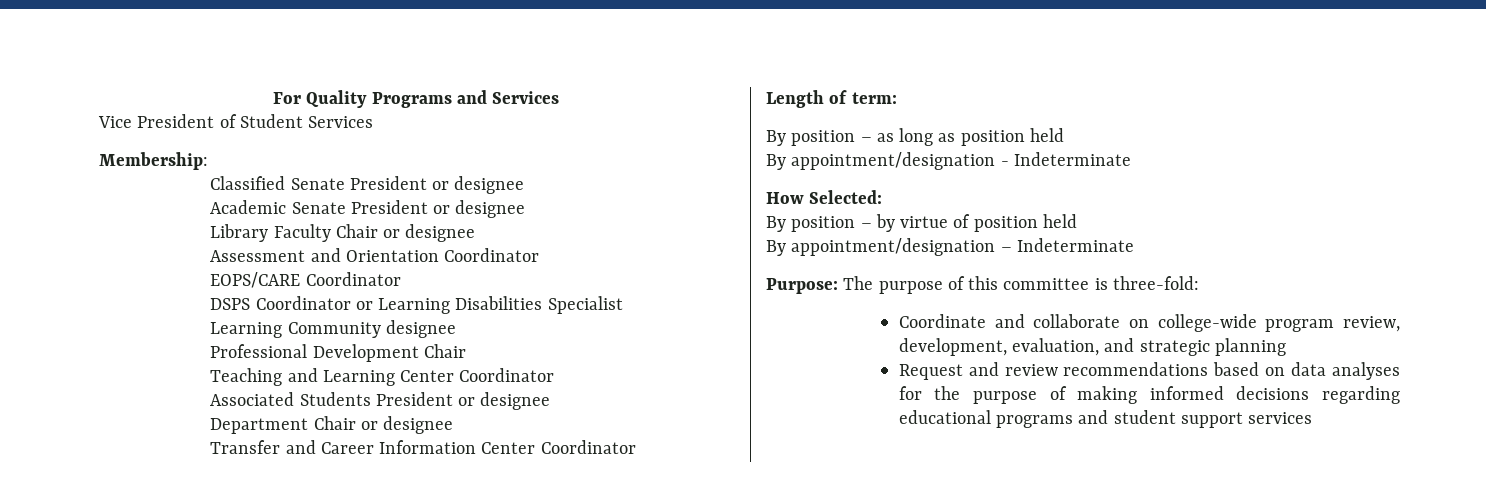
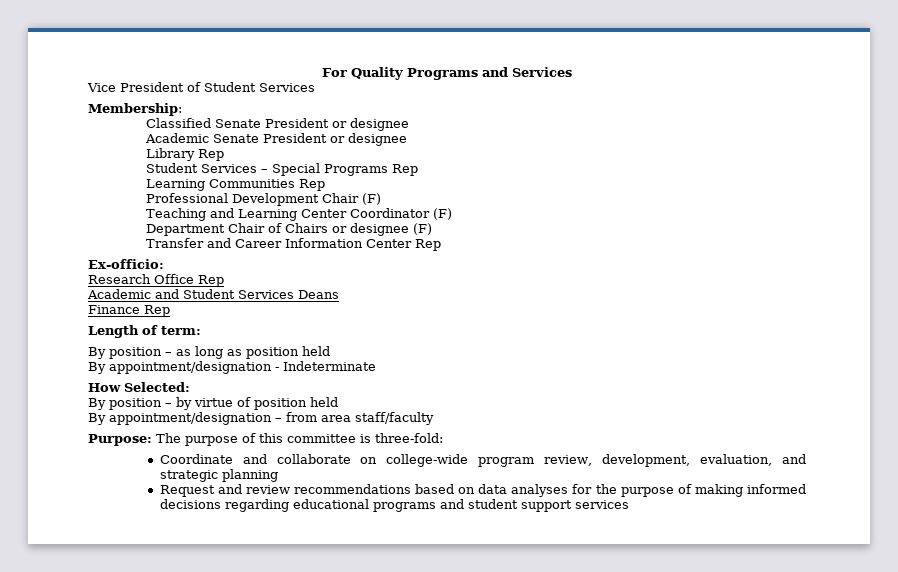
- Library Faculty Chair or designee
- Assessment and Orientation Coordinator
- EOPS/CARE Coordinator
- DSPS Coordinator or Learning Disabilities Specialist
- Learning Community designee
+ Library Rep
+ Student Services – Special Programs Rep
+ Learning Communities Rep
- Professional Development Chair
+ Professional Development Chair (F)
- Teaching and Learning Center Coordinator
- Associated Students President or designee
+ Teaching and Learning Center Coordinator (F)
- Department Chair or designee
+ Department Chair of Chairs or designee (F)
- Transfer and Career Information Center Coordinator
+ Transfer and Career Information Center Rep
+ Ex-officio:
+ Research Office Rep
+ Academic and Student Services Deans
+ Finance Rep
  By position – by virtue of position held
- By appointment/designation – Indeterminate
+ By appointment/designation – from area staff/faculty

